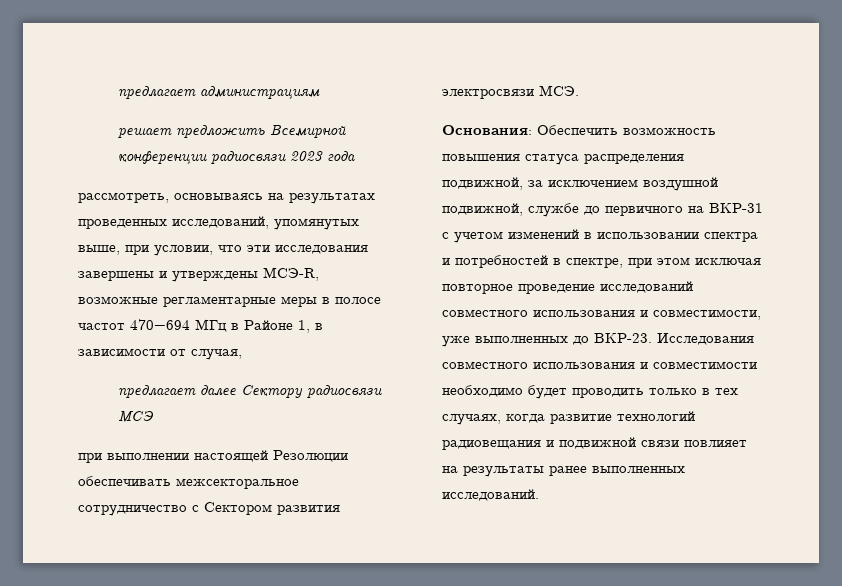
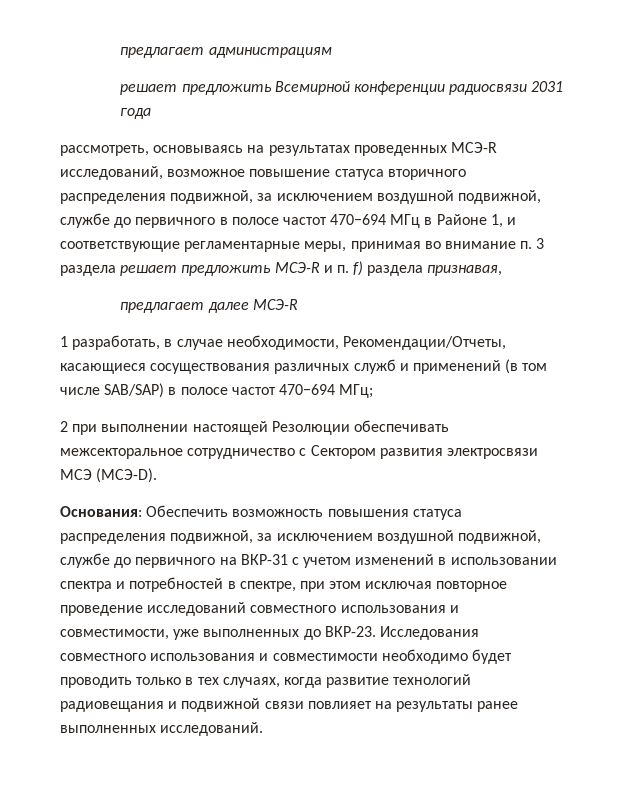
- решает предложить Всемирной конференции радиосвязи 2023 года
+ решает предложить Всемирной конференции радиосвязи 2031 года
- рассмотреть, основываясь на результатах проведенных исследований, упомянутых выше, при условии, что эти исследования завершены и утверждены МСЭ-R, возможные регламентарные меры в полосе частот 470−694 МГц в Районе 1, в зависимости от случая,
- предлагает далее Сектору радиосвязи МСЭ
- при выполнении настоящей Резолюции обеспечивать межсекторальное сотрудничество с Сектором развития электросвязи МСЭ.
+ рассмотреть, основываясь на результатах проведенных МСЭ-R исследований, возможное повышение статуса вторичного распределения подвижной, за исключением воздушной подвижной, службе до первичного в полосе частот 470−694 МГц в Районе 1, и соответствующие регламентарные меры, принимая во внимание п. 3 раздела решает предложить МСЭ-R и п. f) раздела признавая,
+ предлагает далее МСЭ-R
+ 1 разработать, в случае необходимости, Рекомендации/Отчеты, касающиеся сосуществования различных служб и применений (в том числе SAB/SAP) в полосе частот 470−694 МГц;
+ 2 при выполнении настоящей Резолюции обеспечивать межсекторальное сотрудничество с Сектором развития электросвязи МСЭ (МСЭ-D).

